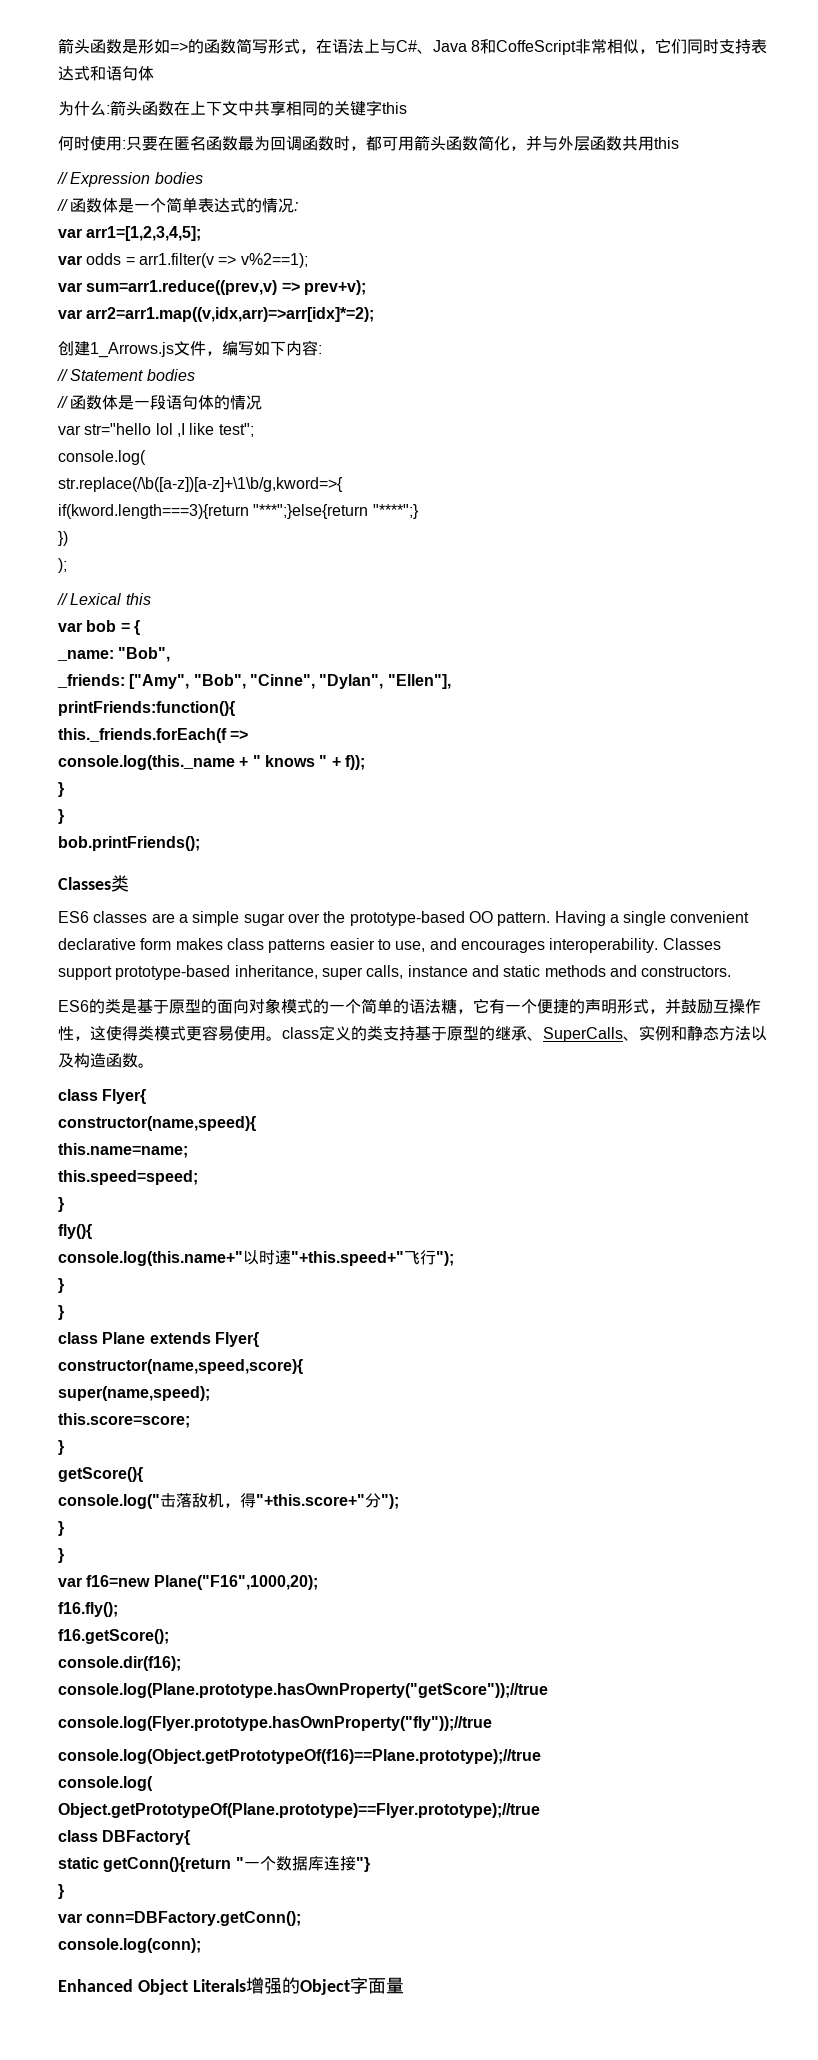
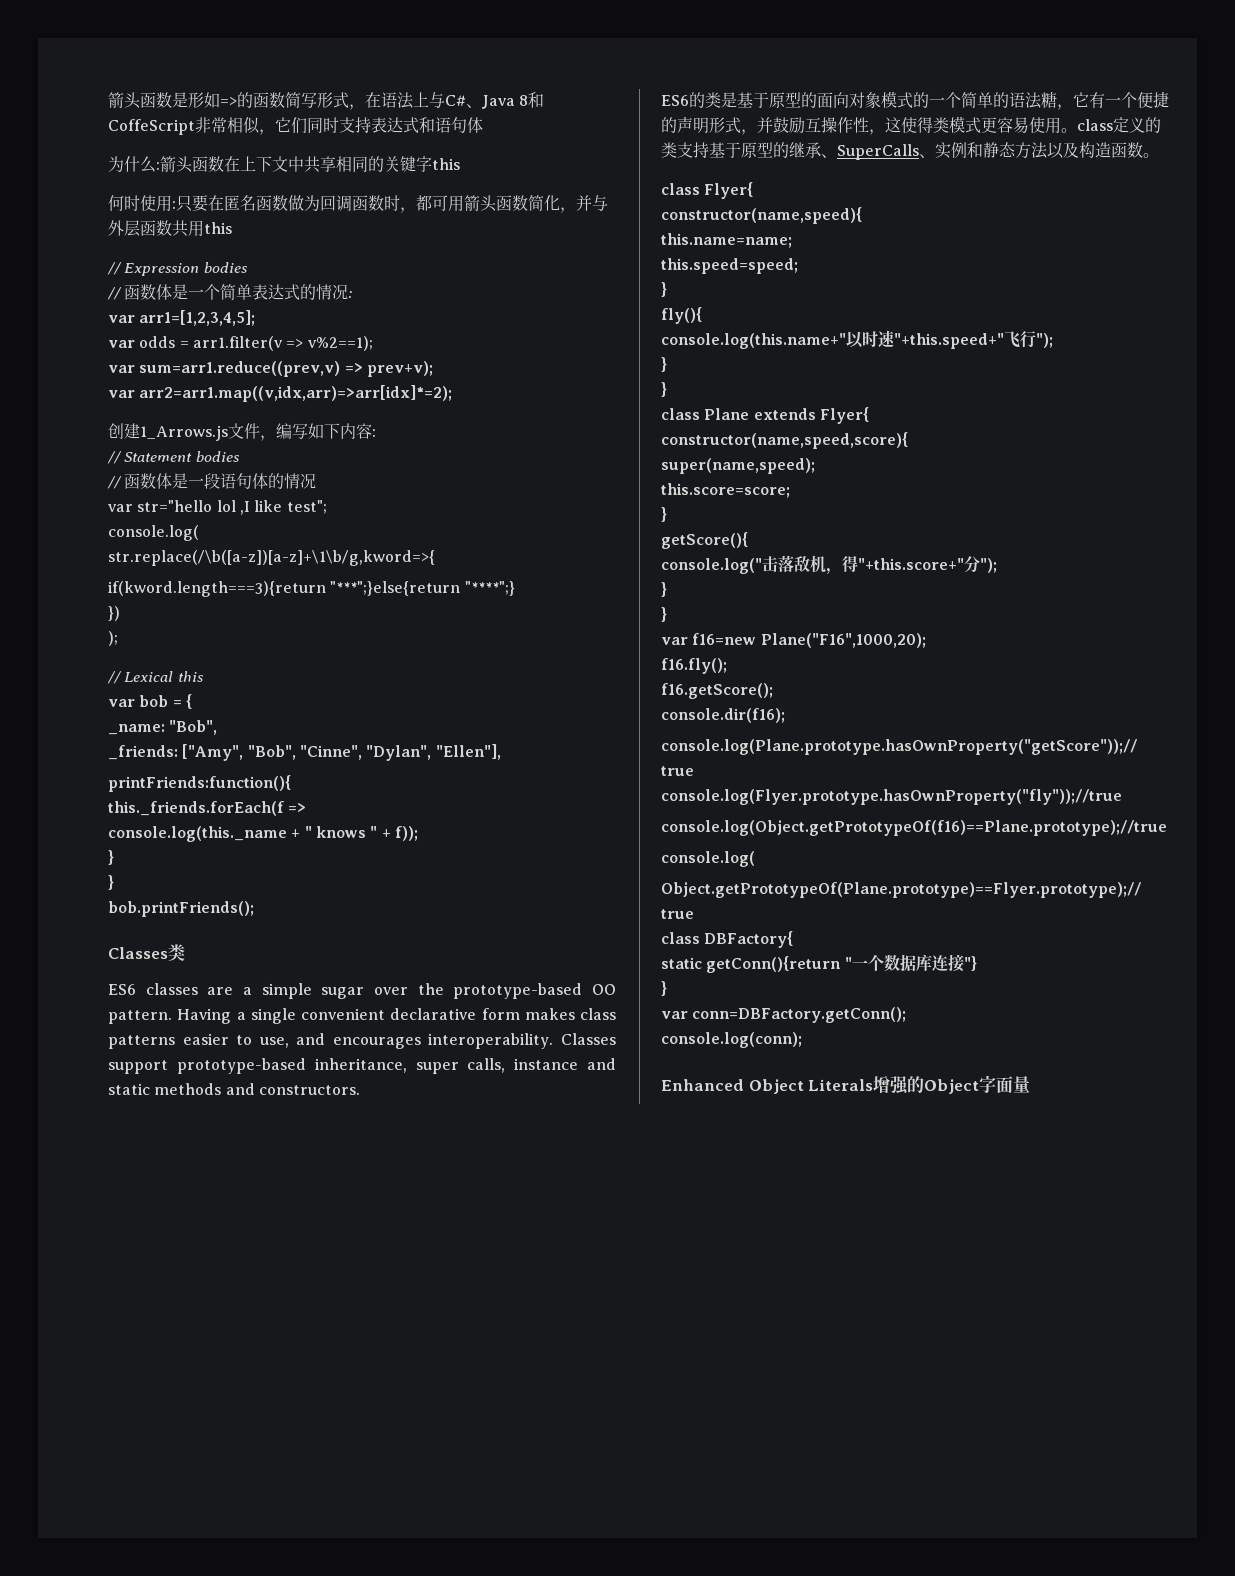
- 何时使用:只要在匿名函数最为回调函数时，都可用箭头函数简化，并与外层函数共用this
+ 何时使用:只要在匿名函数做为回调函数时，都可用箭头函数简化，并与外层函数共用this

